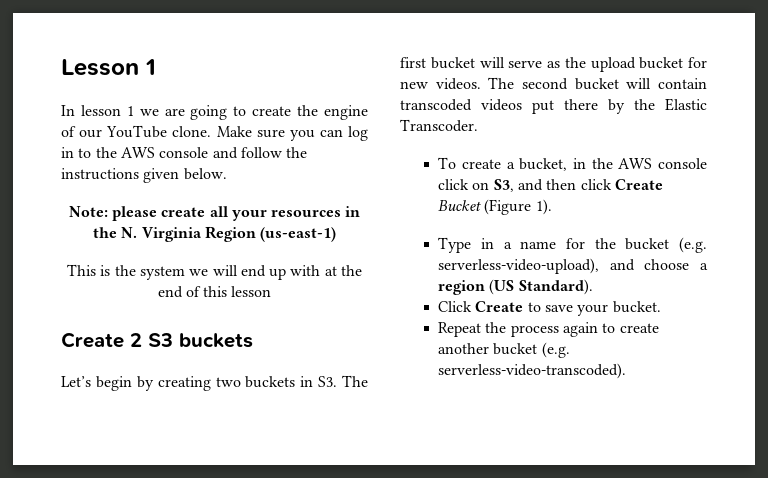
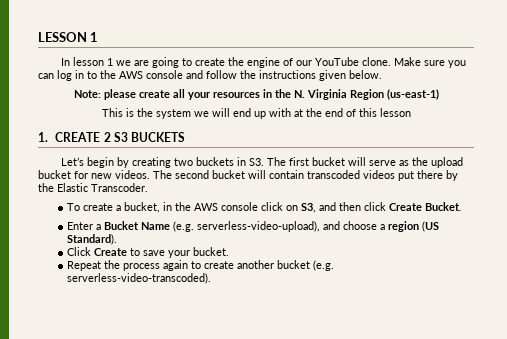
- Lesson 1
+ LESSON 1
- Create 2 S3 buckets
+ 1. CREATE 2 S3 BUCKETS
- To create a bucket, in the AWS console click on S3, and then click Create Bucket (Figure 1).
- Type in a name for the bucket (e.g. serverless-video-upload), and choose a region (US Standard).
+ To create a bucket, in the AWS console click on S3, and then click Create Bucket.
+ Enter a Bucket Name (e.g. serverless-video-upload), and choose a region (US Standard).

